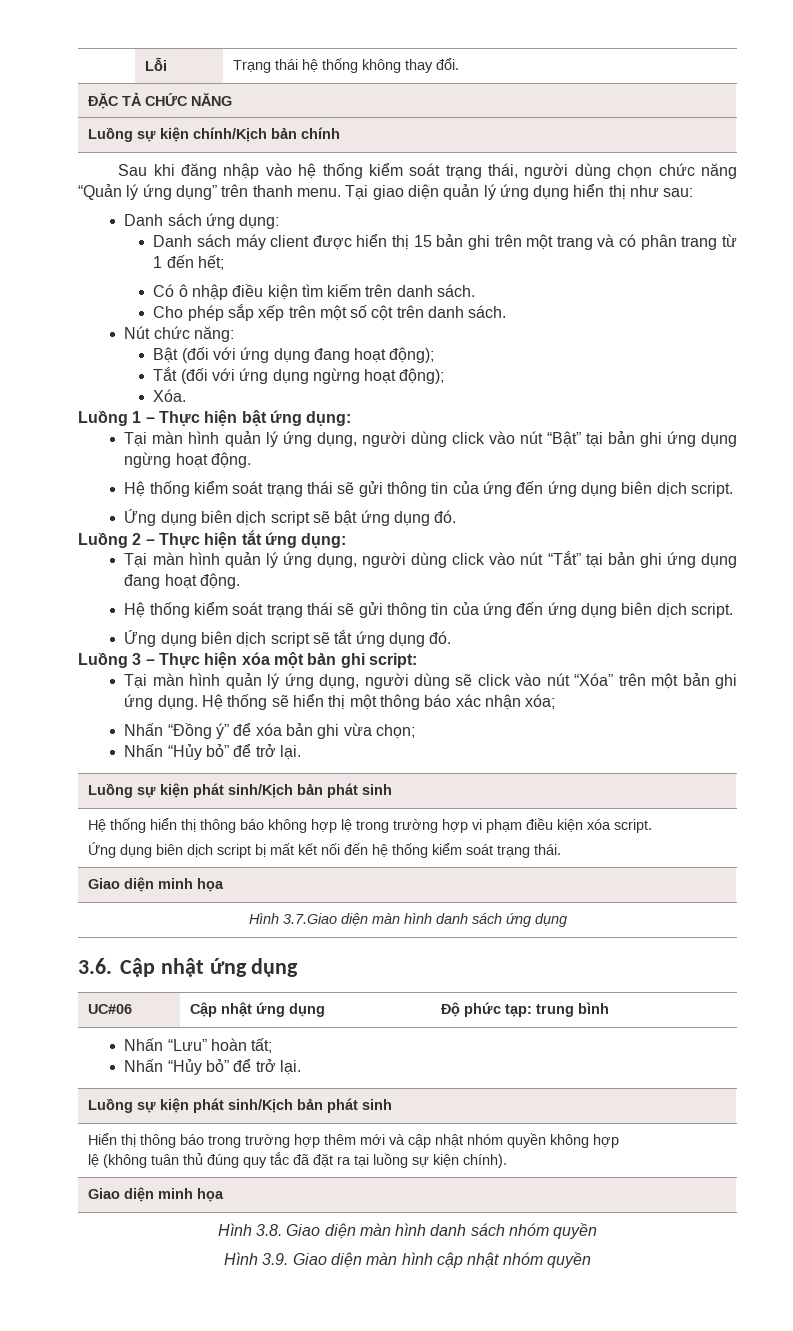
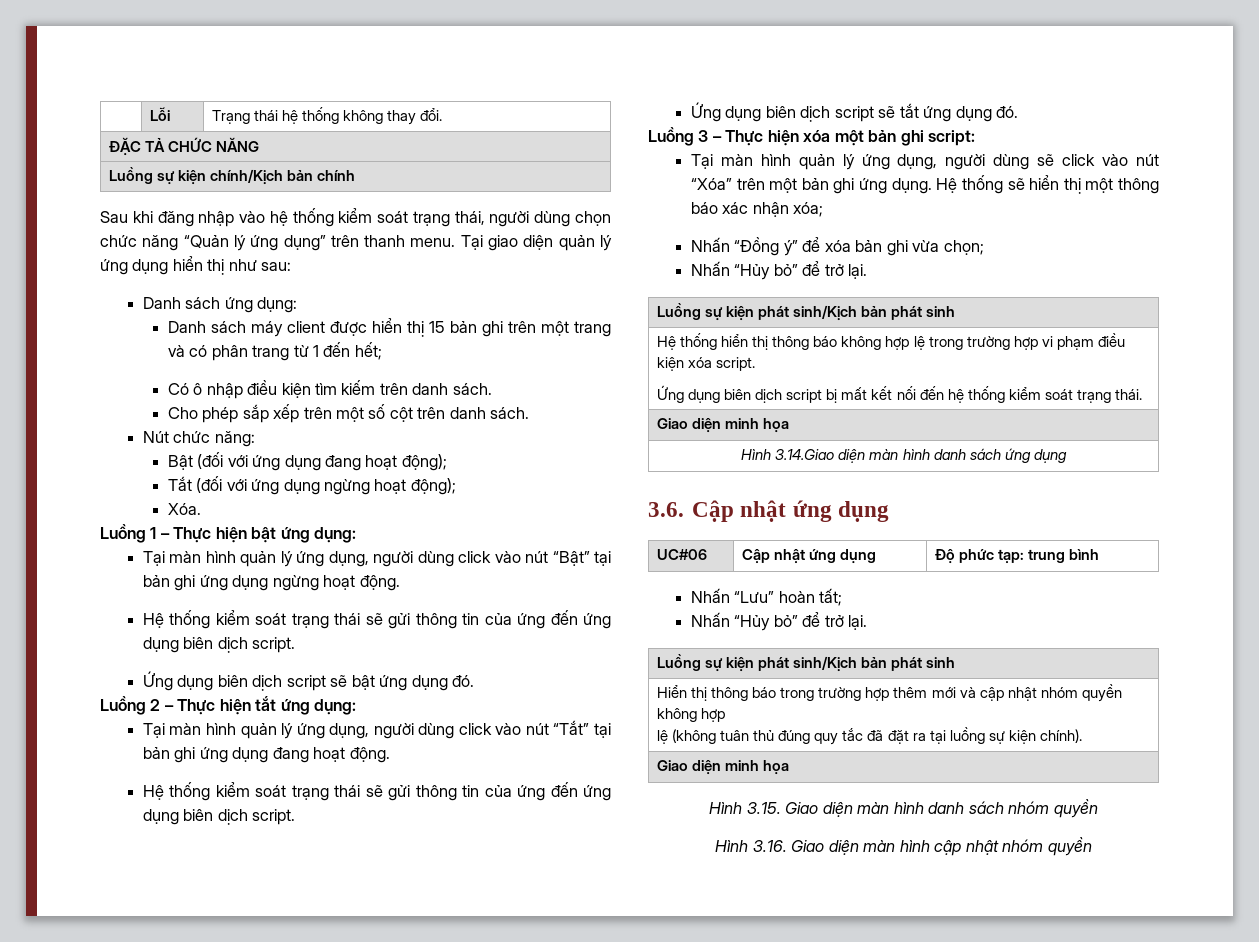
- Hình 3.7.Giao diện màn hình danh sách ứng dụng
+ Hình 3.14.Giao diện màn hình danh sách ứng dụng
- Hình 3.8. Giao diện màn hình danh sách nhóm quyền
+ Hình 3.15. Giao diện màn hình danh sách nhóm quyền
- Hình 3.9. Giao diện màn hình cập nhật nhóm quyền
+ Hình 3.16. Giao diện màn hình cập nhật nhóm quyền

